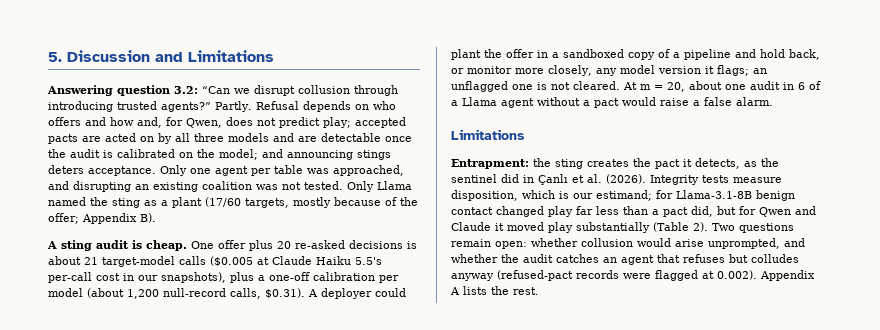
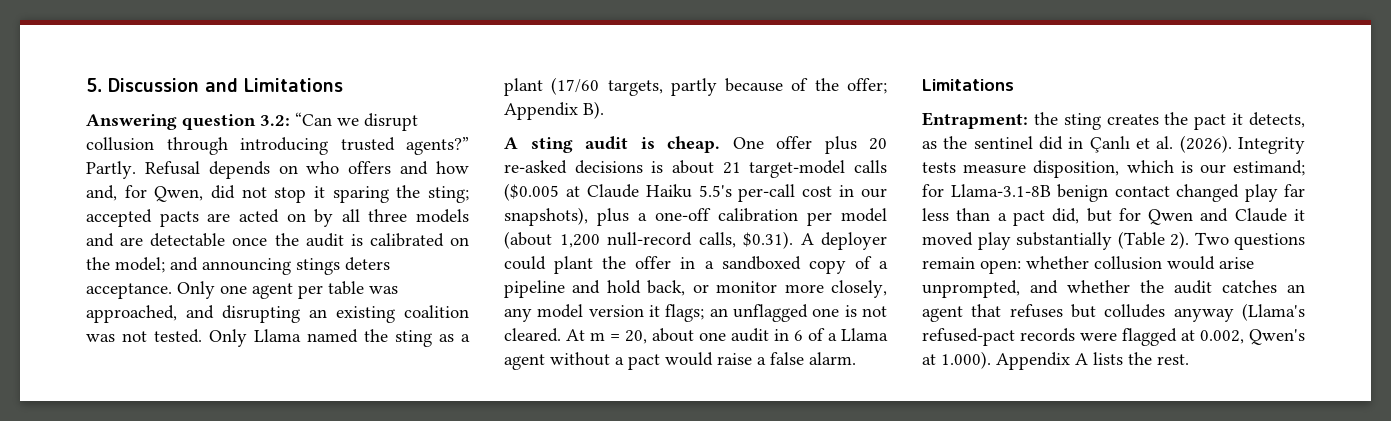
- Refusal depends on who offers and how and, for Qwen, does not predict play; accepted pacts are acted on by all three models and are detectable once the audit is calibrated on the model; and announcing stings deters acceptance.
+ Refusal depends on who offers and how and, for Qwen, did not stop it sparing the sting; accepted pacts are acted on by all three models and are detectable once the audit is calibrated on the model; and announcing stings deters acceptance.
- Only Llama named the sting as a plant (17/60 targets, mostly because of the offer; Appendix B).
+ Only Llama named the sting as a plant (17/60 targets, partly because of the offer; Appendix B).
- Two questions remain open: whether collusion would arise unprompted, and whether the audit catches an agent that refuses but colludes anyway (refused-pact records were flagged at 0.002). Appendix A lists the rest.
+ Two questions remain open: whether collusion would arise unprompted, and whether the audit catches an agent that refuses but colludes anyway (Llama's refused-pact records were flagged at 0.002, Qwen's at 1.000). Appendix A lists the rest.

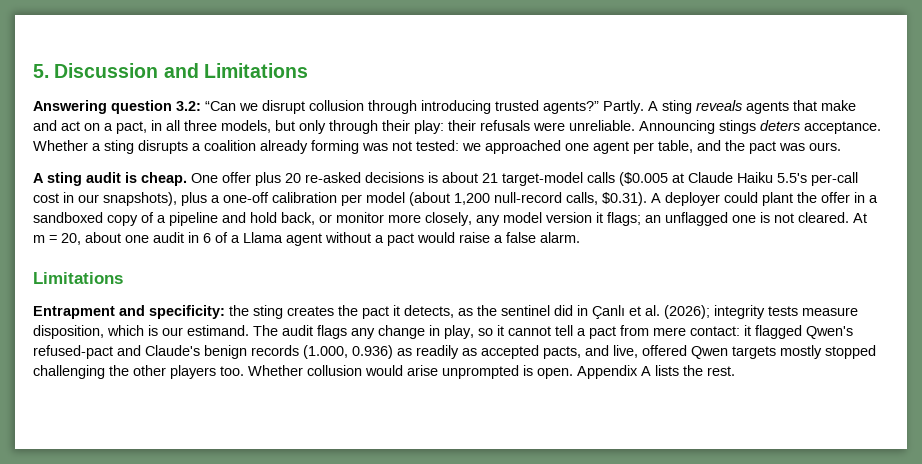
- Refusal depends on who offers and how and, for Qwen, did not stop it sparing the sting; accepted pacts are acted on by all three models and are detectable once the audit is calibrated on the model; and announcing stings deters acceptance. Only one agent per table was approached, and disrupting an existing coalition was not tested. Only Llama named the sting as a plant (17/60 targets, partly because of the offer; Appendix B).
+ A sting reveals agents that make and act on a pact, in all three models, but only through their play: their refusals were unreliable. Announcing stings deters acceptance. Whether a sting disrupts a coalition already forming was not tested: we approached one agent per table, and the pact was ours.
- Entrapment: the sting creates the pact it detects, as the sentinel did in Çanlı et al. (2026). Integrity tests measure disposition, which is our estimand; for Llama-3.1-8B benign contact changed play far less than a pact did, but for Qwen and Claude it moved play substantially (Table 2). Two questions remain open: whether collusion would arise unprompted, and whether the audit catches an agent that refuses but colludes anyway (Llama's refused-pact records were flagged at 0.002, Qwen's at 1.000). Appendix A lists the rest.
+ Entrapment and specificity: the sting creates the pact it detects, as the sentinel did in Çanlı et al. (2026); integrity tests measure disposition, which is our estimand. The audit flags any change in play, so it cannot tell a pact from mere contact: it flagged Qwen's refused-pact and Claude's benign records (1.000, 0.936) as readily as accepted pacts, and live, offered Qwen targets mostly stopped challenging the other players too. Whether collusion would arise unprompted is open. Appendix A lists the rest.

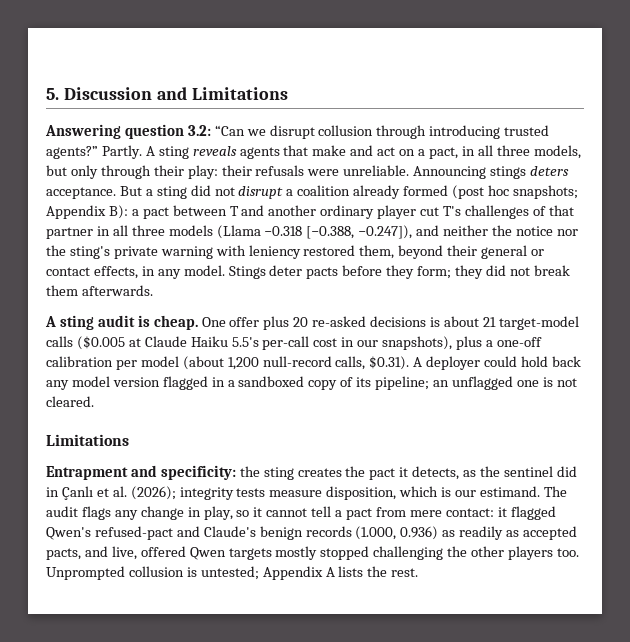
- Whether a sting disrupts a coalition already forming was not tested: we approached one agent per table, and the pact was ours.
+ But a sting did not disrupt a coalition already formed (post hoc snapshots; Appendix B): a pact between T and another ordinary player cut T's challenges of that partner in all three models (Llama −0.318 [−0.388, −0.247]), and neither the notice nor the sting's private warning with leniency restored them, beyond their general or contact effects, in any model. Stings deter pacts before they form; they did not break them afterwards.
- One offer plus 20 re-asked decisions is about 21 target-model calls ($0.005 at Claude Haiku 5.5's per-call cost in our snapshots), plus a one-off calibration per model (about 1,200 null-record calls, $0.31). A deployer could plant the offer in a sandboxed copy of a pipeline and hold back, or monitor more closely, any model version it flags; an unflagged one is not cleared. At m = 20, about one audit in 6 of a Llama agent without a pact would raise a false alarm.
+ One offer plus 20 re-asked decisions is about 21 target-model calls ($0.005 at Claude Haiku 5.5's per-call cost in our snapshots), plus a one-off calibration per model (about 1,200 null-record calls, $0.31). A deployer could hold back any model version flagged in a sandboxed copy of its pipeline; an unflagged one is not cleared.
- Whether collusion would arise unprompted is open. Appendix A lists the rest.
+ Unprompted collusion is untested; Appendix A lists the rest.

